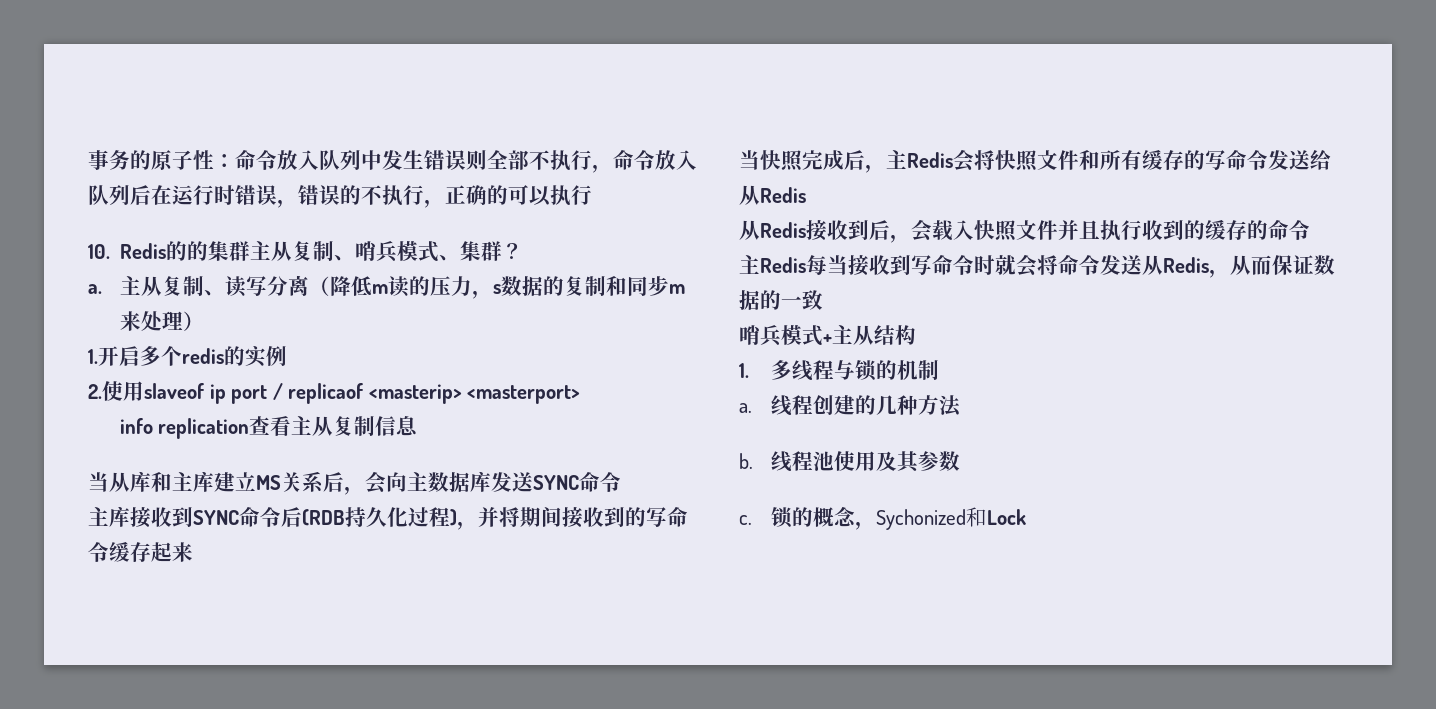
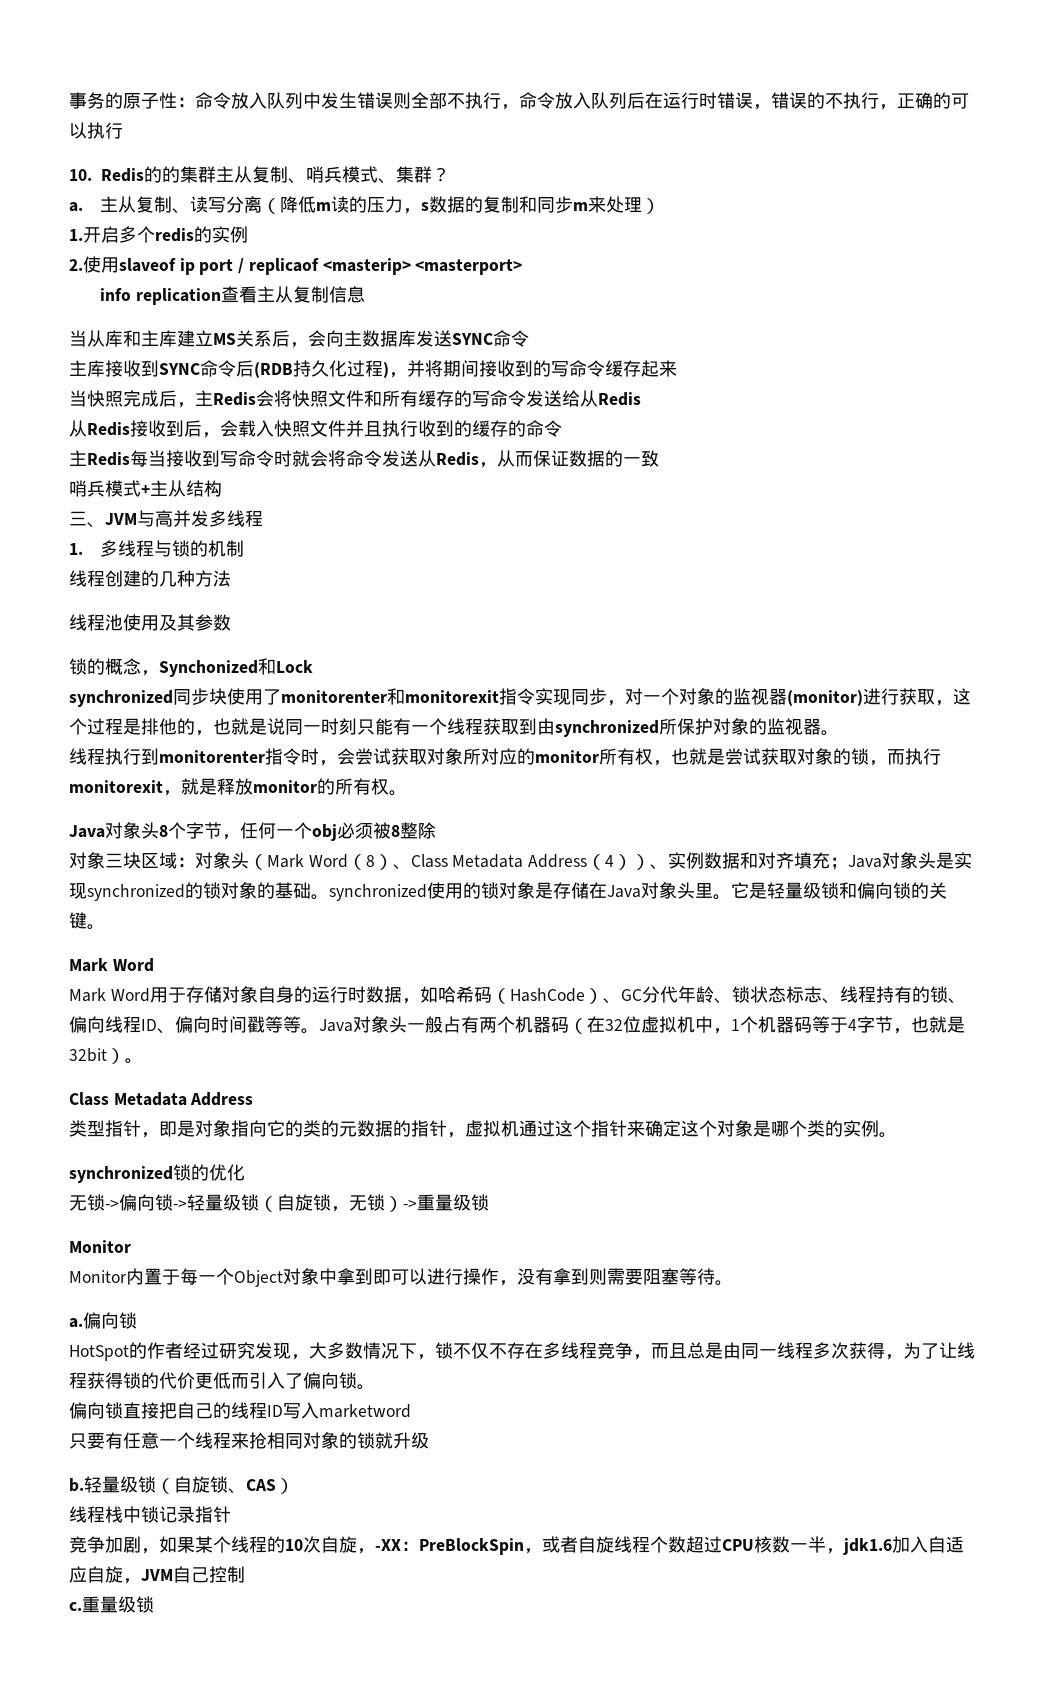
+ 三、JVM与高并发多线程
  1.多线程与锁的机制
- a.线程创建的几种方法
+ 线程创建的几种方法
- b.
- c.锁的概念，Sychonized和Lock
+ 锁的概念，Synchonized和Lock
+ synchronized同步块使用了monitorenter和monitorexit指令实现同步，对一个对象的监视器(monitor)进行获取，这个过程是排他的，也就是说同一时刻只能有一个线程获取到由synchronized所保护对象的监视器。
+ 线程执行到monitorenter指令时，会尝试获取对象所对应的monitor所有权，也就是尝试获取对象的锁，而执行monitorexit，就是释放monitor的所有权。
+ Java对象头8个字节，任何一个obj必须被8整除
+ 对象三块区域：对象头（Mark Word（8）、Class Metadata Address（4））、实例数据和对齐填充；Java对象头是实现synchronized的锁对象的基础。synchronized使用的锁对象是存储在Java对象头里。它是轻量级锁和偏向锁的关键。
+ Mark Word
+ Mark Word用于存储对象自身的运行时数据，如哈希码（HashCode）、GC分代年龄、锁状态标志、线程持有的锁、偏向线程ID、偏向时间戳等等。Java对象头一般占有两个机器码（在32位虚拟机中，1个机器码等于4字节，也就是32bit）。
+ Class Metadata Address
+ 类型指针，即是对象指向它的类的元数据的指针，虚拟机通过这个指针来确定这个对象是哪个类的实例。
+ synchronized锁的优化
+ 无锁->偏向锁->轻量级锁（自旋锁，无锁）->重量级锁
+ Monitor
+ Monitor内置于每一个Object对象中拿到即可以进行操作，没有拿到则需要阻塞等待。
+ a.偏向锁
+ HotSpot的作者经过研究发现，大多数情况下，锁不仅不存在多线程竞争，而且总是由同一线程多次获得，为了让线程获得锁的代价更低而引入了偏向锁。
+ 偏向锁直接把自己的线程ID写入marketword
+ 只要有任意一个线程来抢相同对象的锁就升级
+ b.轻量级锁（自旋锁、CAS）
+ 线程栈中锁记录指针
+ 竞争加剧，如果某个线程的10次自旋，-XX：PreBlockSpin，或者自旋线程个数超过CPU核数一半，jdk1.6加入自适应自旋，JVM自己控制
+ c.重量级锁

